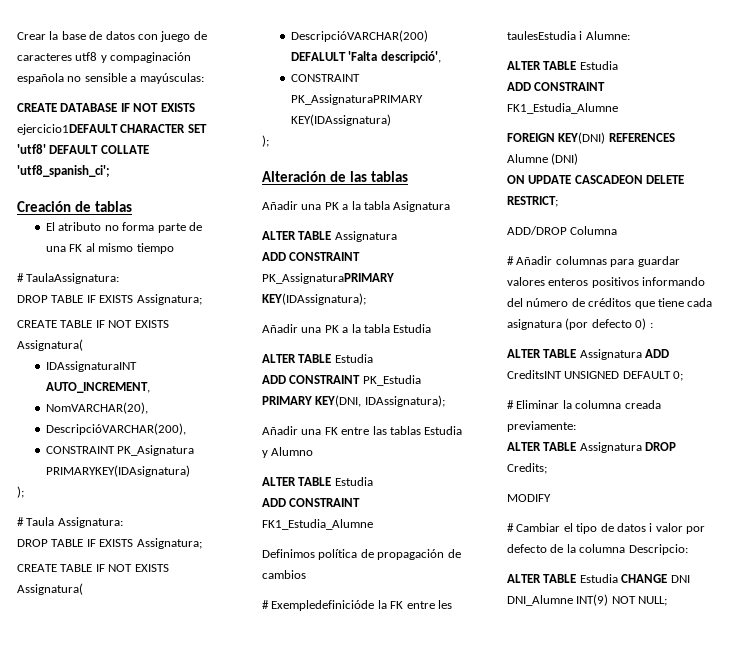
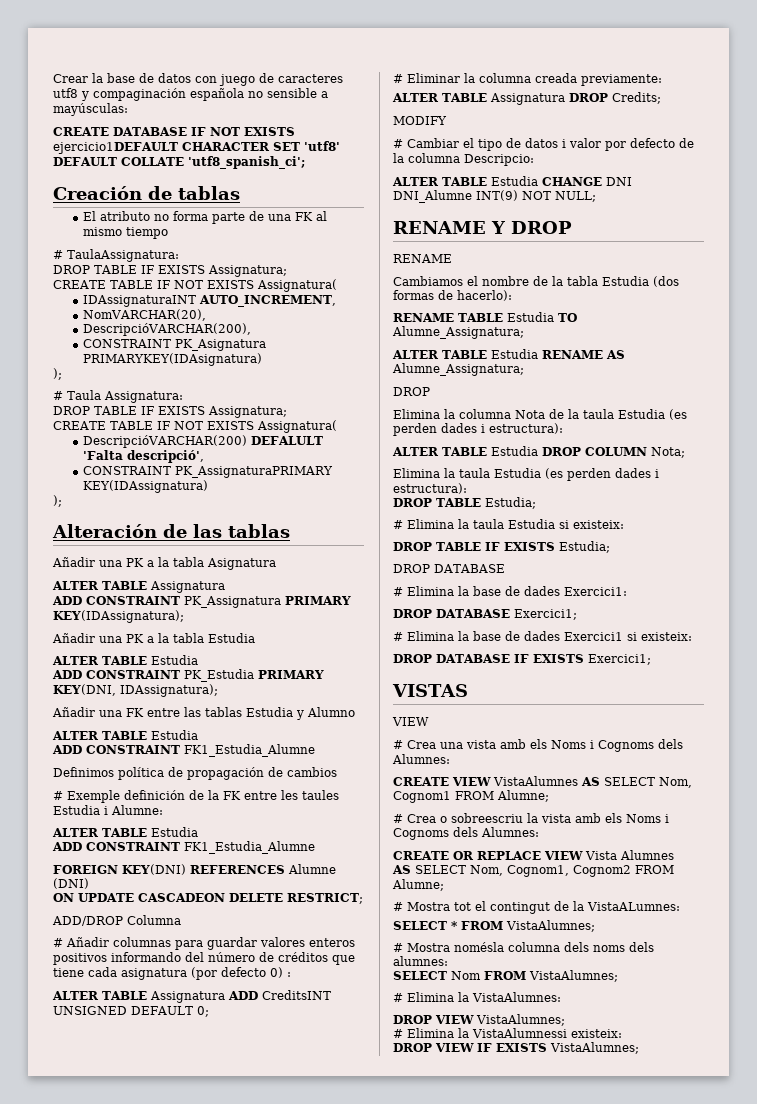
- ADD CONSTRAINT PK_AssignaturaPRIMARY KEY(IDAssignatura);
+ ADD CONSTRAINT PK_Assignatura PRIMARY KEY(IDAssignatura);
- # Exempledefinicióde la FK entre les taulesEstudia i Alumne:
+ # Exemple definición de la FK entre les taules Estudia i Alumne:
+ RENAME Y DROP
+ RENAME
+ Cambiamos el nombre de la tabla Estudia (dos formas de hacerlo):
+ RENAME TABLE Estudia TO Alumne_Assignatura;
+ ALTER TABLE Estudia RENAME AS Alumne_Assignatura;
+ DROP
+ Elimina la columna Nota de la taula Estudia (es perden dades i estructura):
+ ALTER TABLE Estudia DROP COLUMN Nota;
+ Elimina la taula Estudia (es perden dades i estructura):
+ DROP TABLE Estudia;
+ # Elimina la taula Estudia si existeix:
+ DROP TABLE IF EXISTS Estudia;
+ DROP DATABASE
+ # Elimina la base de dades Exercici1:
+ DROP DATABASE Exercici1;
+ # Elimina la base de dades Exercici1 si existeix:
+ DROP DATABASE IF EXISTS Exercici1;
+ VISTAS
+ VIEW
+ # Crea una vista amb els Noms i Cognoms dels Alumnes:
+ CREATE VIEW VistaAlumnes AS SELECT Nom, Cognom1 FROM Alumne;
+ # Crea o sobreescriu la vista amb els Noms i Cognoms dels Alumnes:
+ CREATE OR REPLACE VIEW Vista Alumnes
+ AS SELECT Nom, Cognom1, Cognom2 FROM Alumne;
+ # Mostra tot el contingut de la VistaALumnes:
+ SELECT * FROM VistaAlumnes;
+ # Mostra nomésla columna dels noms dels alumnes:
+ SELECT Nom FROM VistaAlumnes;
+ # Elimina la VistaAlumnes:
+ DROP VIEW VistaAlumnes;
+ # Elimina la VistaAlumnessi existeix:
+ DROP VIEW IF EXISTS VistaAlumnes;

